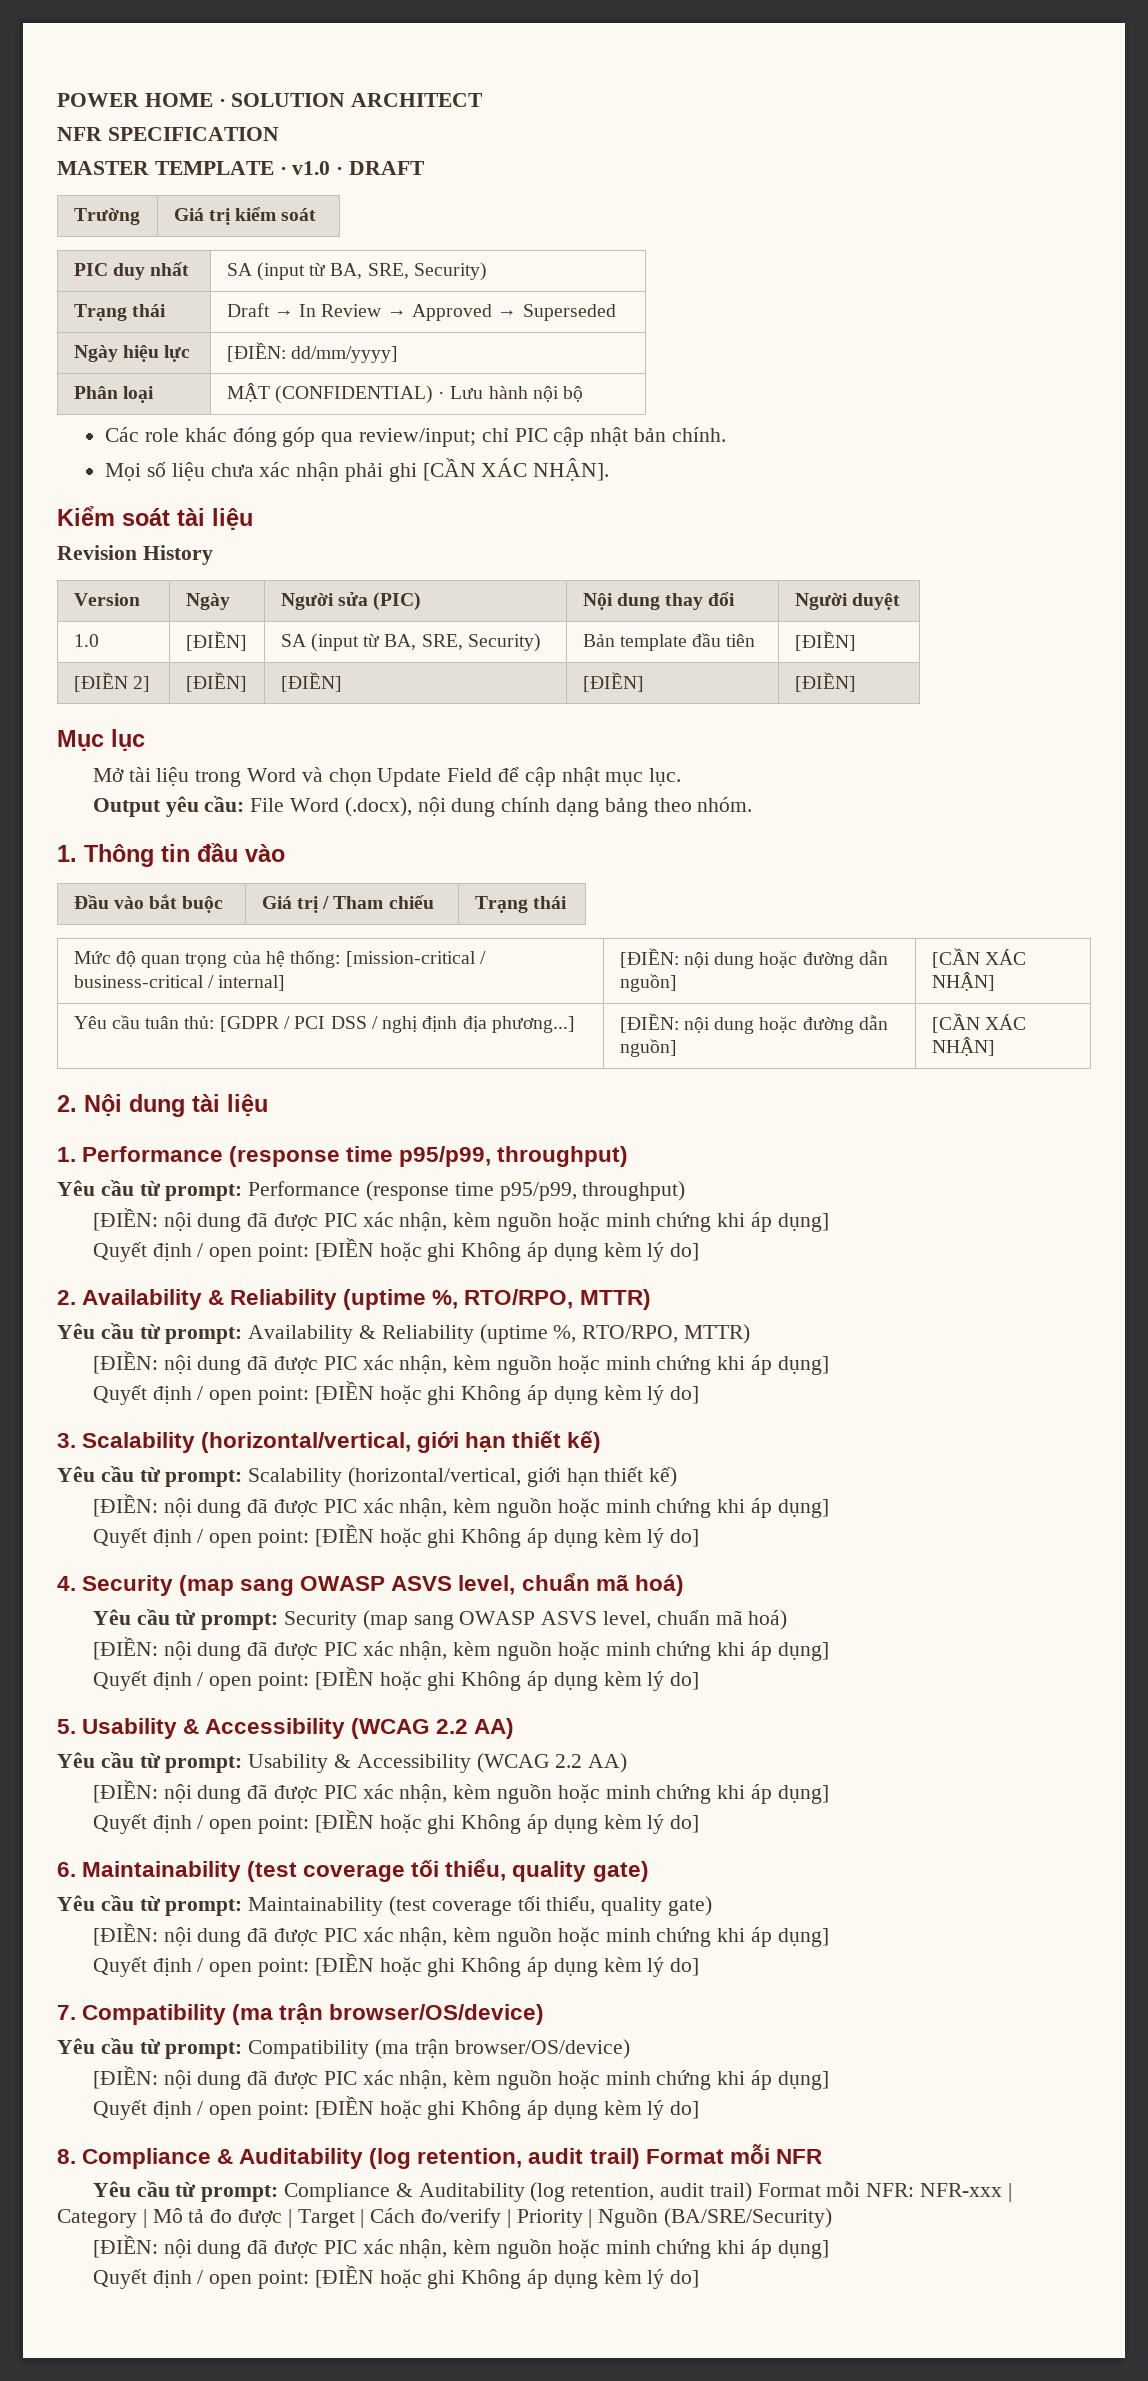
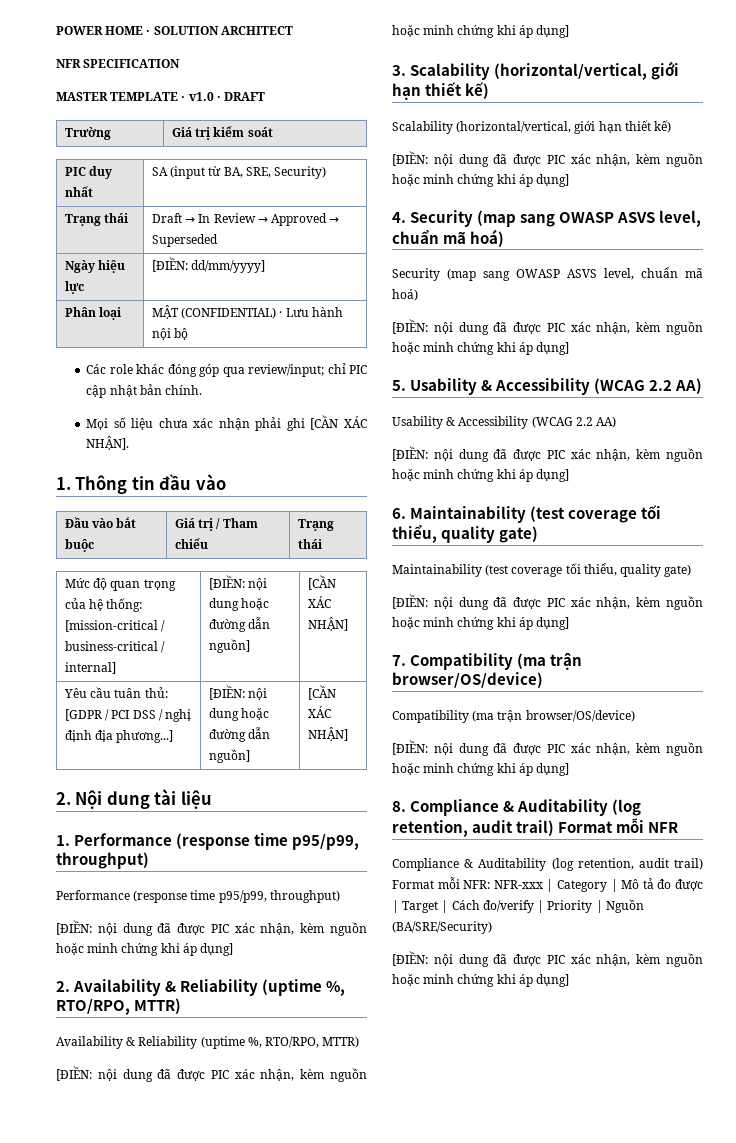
- Kiểm soát tài liệu
- Revision History
- Version | Ngày | Người sửa (PIC) | Nội dung thay đổi | Người duyệt
- 1.0 | [ĐIỀN] | SA (input từ BA, SRE, Security) | Bản template đầu tiên | [ĐIỀN]
- [ĐIỀN 2] | [ĐIỀN] | [ĐIỀN] | [ĐIỀN] | [ĐIỀN]
- Mục lục
- Mở tài liệu trong Word và chọn Update Field để cập nhật mục lục.
- Output yêu cầu: File Word (.docx), nội dung chính dạng bảng theo nhóm.
  1. Performance (response time p95/p99, throughput)
- Yêu cầu từ prompt: Performance (response time p95/p99, throughput)
+ Performance (response time p95/p99, throughput)
  [ĐIỀN: nội dung đã được PIC xác nhận, kèm nguồn hoặc minh chứng khi áp dụng]
- Quyết định / open point: [ĐIỀN hoặc ghi Không áp dụng kèm lý do]
  2. Availability & Reliability (uptime %, RTO/RPO, MTTR)
- Yêu cầu từ prompt: Availability & Reliability (uptime %, RTO/RPO, MTTR)
+ Availability & Reliability (uptime %, RTO/RPO, MTTR)
  [ĐIỀN: nội dung đã được PIC xác nhận, kèm nguồn hoặc minh chứng khi áp dụng]
- Quyết định / open point: [ĐIỀN hoặc ghi Không áp dụng kèm lý do]
  3. Scalability (horizontal/vertical, giới hạn thiết kế)
- Yêu cầu từ prompt: Scalability (horizontal/vertical, giới hạn thiết kế)
+ Scalability (horizontal/vertical, giới hạn thiết kế)
  [ĐIỀN: nội dung đã được PIC xác nhận, kèm nguồn hoặc minh chứng khi áp dụng]
- Quyết định / open point: [ĐIỀN hoặc ghi Không áp dụng kèm lý do]
  4. Security (map sang OWASP ASVS level, chuẩn mã hoá)
- Yêu cầu từ prompt: Security (map sang OWASP ASVS level, chuẩn mã hoá)
+ Security (map sang OWASP ASVS level, chuẩn mã hoá)
  [ĐIỀN: nội dung đã được PIC xác nhận, kèm nguồn hoặc minh chứng khi áp dụng]
- Quyết định / open point: [ĐIỀN hoặc ghi Không áp dụng kèm lý do]
  5. Usability & Accessibility (WCAG 2.2 AA)
- Yêu cầu từ prompt: Usability & Accessibility (WCAG 2.2 AA)
+ Usability & Accessibility (WCAG 2.2 AA)
  [ĐIỀN: nội dung đã được PIC xác nhận, kèm nguồn hoặc minh chứng khi áp dụng]
- Quyết định / open point: [ĐIỀN hoặc ghi Không áp dụng kèm lý do]
  6. Maintainability (test coverage tối thiểu, quality gate)
- Yêu cầu từ prompt: Maintainability (test coverage tối thiểu, quality gate)
+ Maintainability (test coverage tối thiểu, quality gate)
  [ĐIỀN: nội dung đã được PIC xác nhận, kèm nguồn hoặc minh chứng khi áp dụng]
- Quyết định / open point: [ĐIỀN hoặc ghi Không áp dụng kèm lý do]
  7. Compatibility (ma trận browser/OS/device)
- Yêu cầu từ prompt: Compatibility (ma trận browser/OS/device)
+ Compatibility (ma trận browser/OS/device)
  [ĐIỀN: nội dung đã được PIC xác nhận, kèm nguồn hoặc minh chứng khi áp dụng]
- Quyết định / open point: [ĐIỀN hoặc ghi Không áp dụng kèm lý do]
- Yêu cầu từ prompt: Compliance & Auditability (log retention, audit trail) Format mỗi NFR: NFR-xxx | Category | Mô tả đo được | Target | Cách đo/verify | Priority | Nguồn (BA/SRE/Security)
+ Compliance & Auditability (log retention, audit trail) Format mỗi NFR: NFR-xxx | Category | Mô tả đo được | Target | Cách đo/verify | Priority | Nguồn (BA/SRE/Security)
  [ĐIỀN: nội dung đã được PIC xác nhận, kèm nguồn hoặc minh chứng khi áp dụng]
- Quyết định / open point: [ĐIỀN hoặc ghi Không áp dụng kèm lý do]

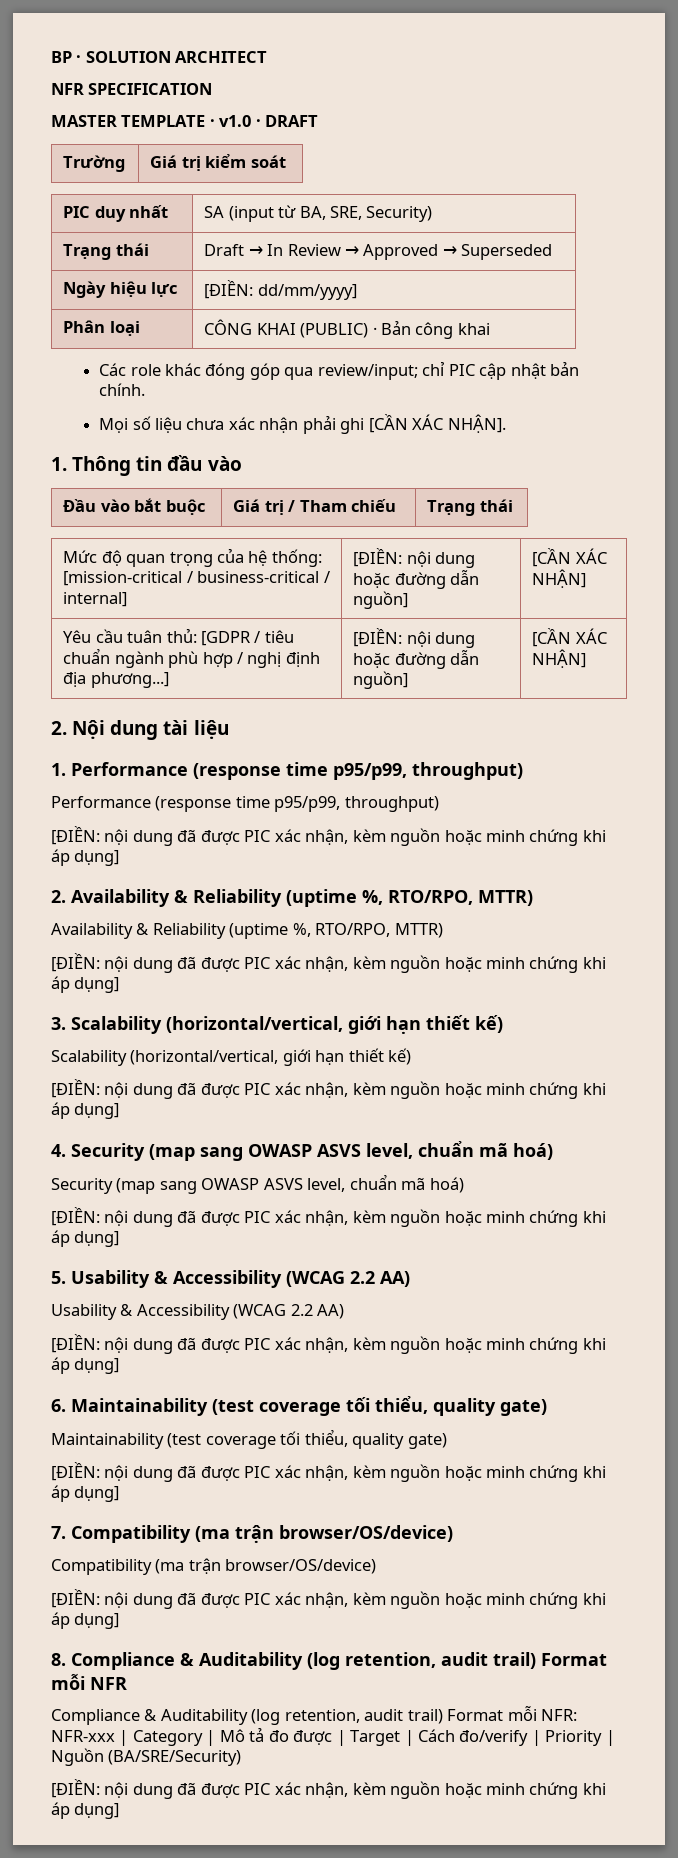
- POWER HOME · SOLUTION ARCHITECT
+ BP · SOLUTION ARCHITECT
- Phân loại | MẬT (CONFIDENTIAL) · Lưu hành nội bộ
+ Phân loại | CÔNG KHAI (PUBLIC) · Bản công khai
- Yêu cầu tuân thủ: [GDPR / PCI DSS / nghị định địa phương...] | [ĐIỀN: nội dung hoặc đường dẫn nguồn] | [CẦN XÁC NHẬN]
+ Yêu cầu tuân thủ: [GDPR / tiêu chuẩn ngành phù hợp / nghị định địa phương...] | [ĐIỀN: nội dung hoặc đường dẫn nguồn] | [CẦN XÁC NHẬN]

